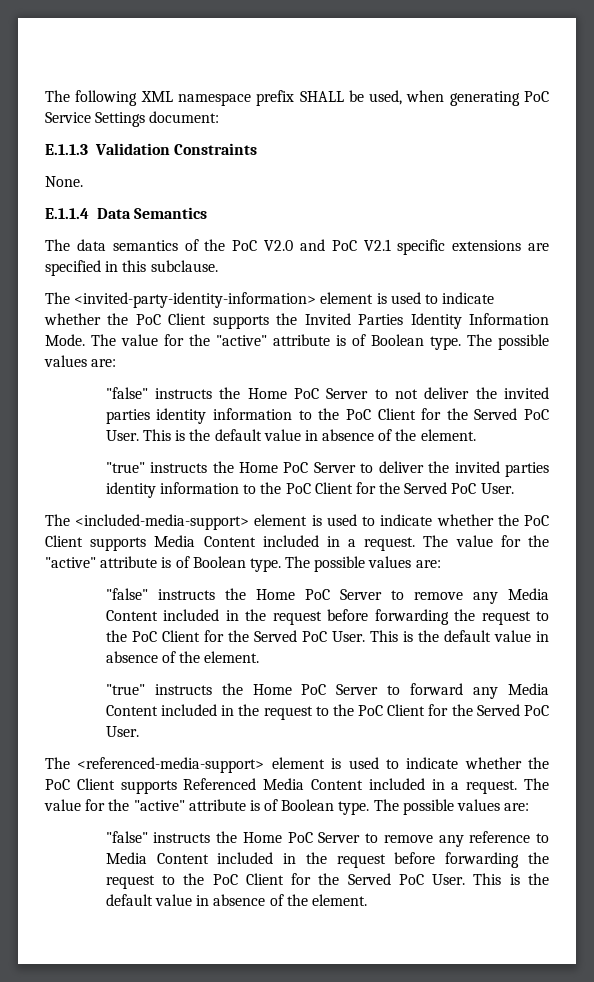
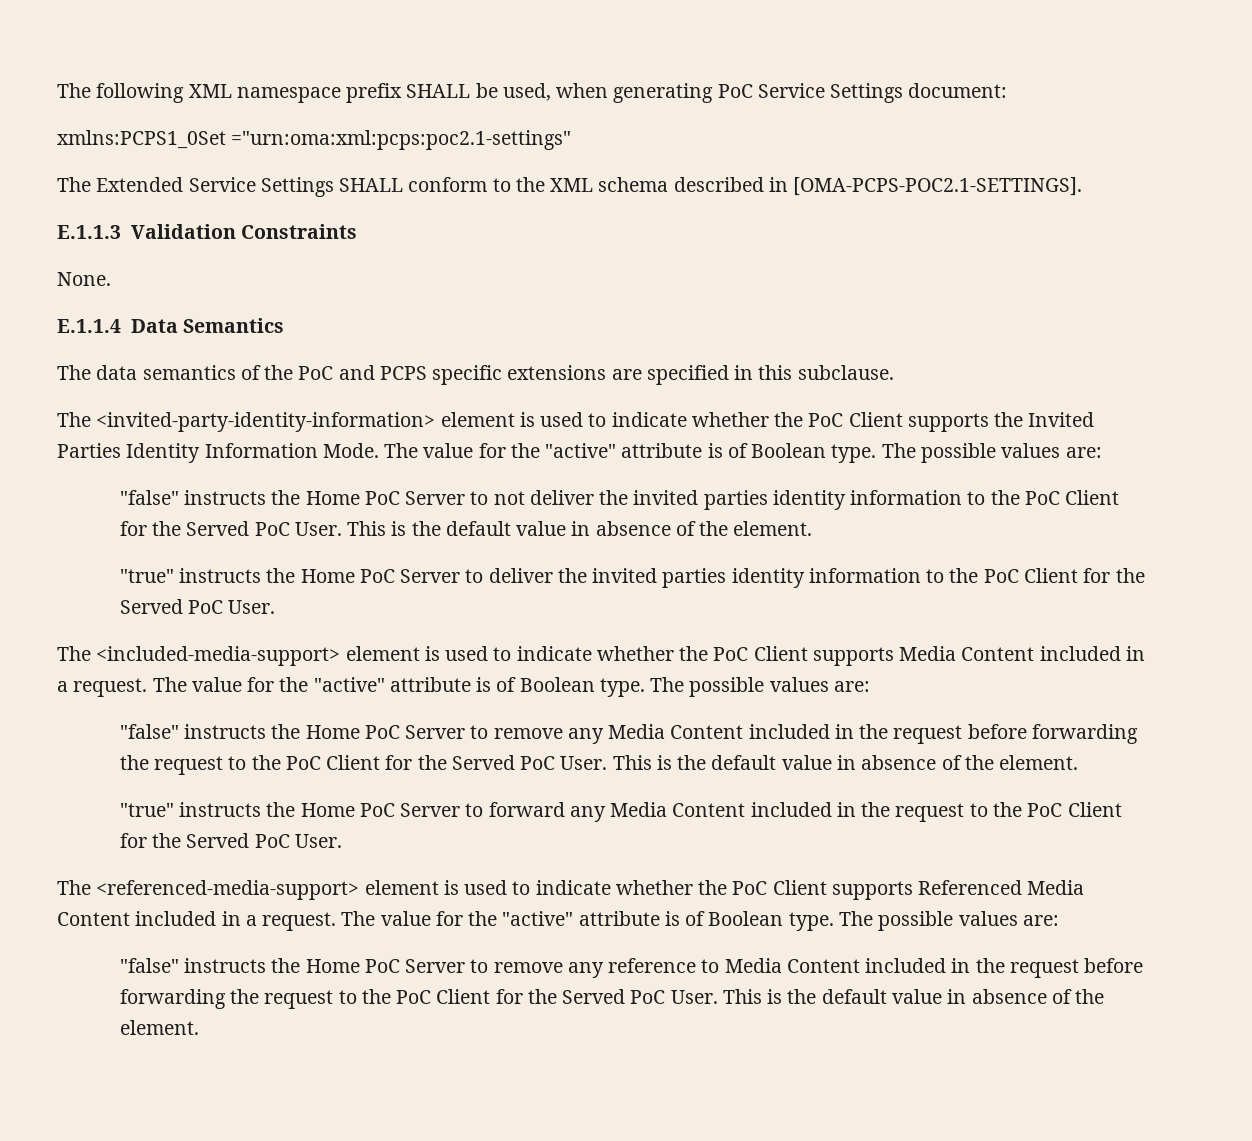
+ xmlns:PCPS1_0Set ="urn:oma:xml:pcps:poc2.1-settings"
+ The Extended Service Settings SHALL conform to the XML schema described in [OMA-PCPS-POC2.1-SETTINGS].
- The data semantics of the PoC V2.0 and PoC V2.1 specific extensions are specified in this subclause.
+ The data semantics of the PoC and PCPS specific extensions are specified in this subclause.

